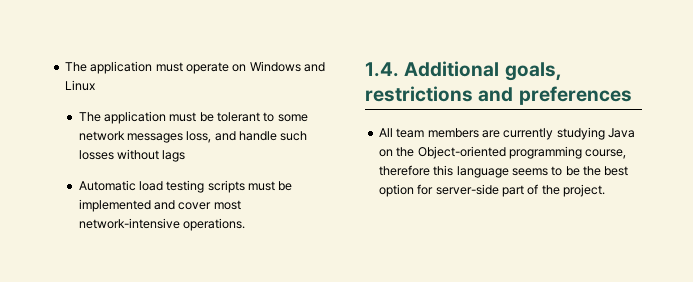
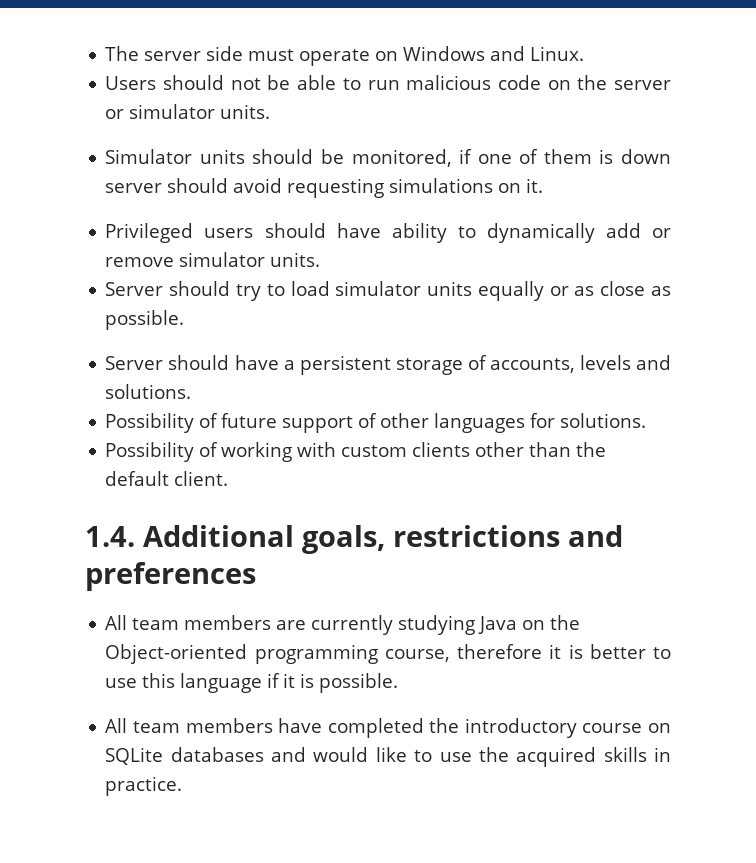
- The application must operate on Windows and Linux
- The application must be tolerant to some network messages loss, and handle such losses without lags
- Automatic load testing scripts must be implemented and cover most network-intensive operations.
+ The server side must operate on Windows and Linux.
+ Users should not be able to run malicious code on the server or simulator units.
+ Simulator units should be monitored, if one of them is down server should avoid requesting simulations on it.
+ Privileged users should have ability to dynamically add or remove simulator units.
+ Server should try to load simulator units equally or as close as possible.
+ Server should have a persistent storage of accounts, levels and solutions.
+ Possibility of future support of other languages for solutions.
+ Possibility of working with custom clients other than the default client.
- All team members are currently studying Java on the Object-oriented programming course, therefore this language seems to be the best option for server-side part of the project.
+ All team members are currently studying Java on the Object-oriented programming course, therefore it is better to use this language if it is possible.
+ All team members have completed the introductory course on SQLite databases and would like to use the acquired skills in practice.

